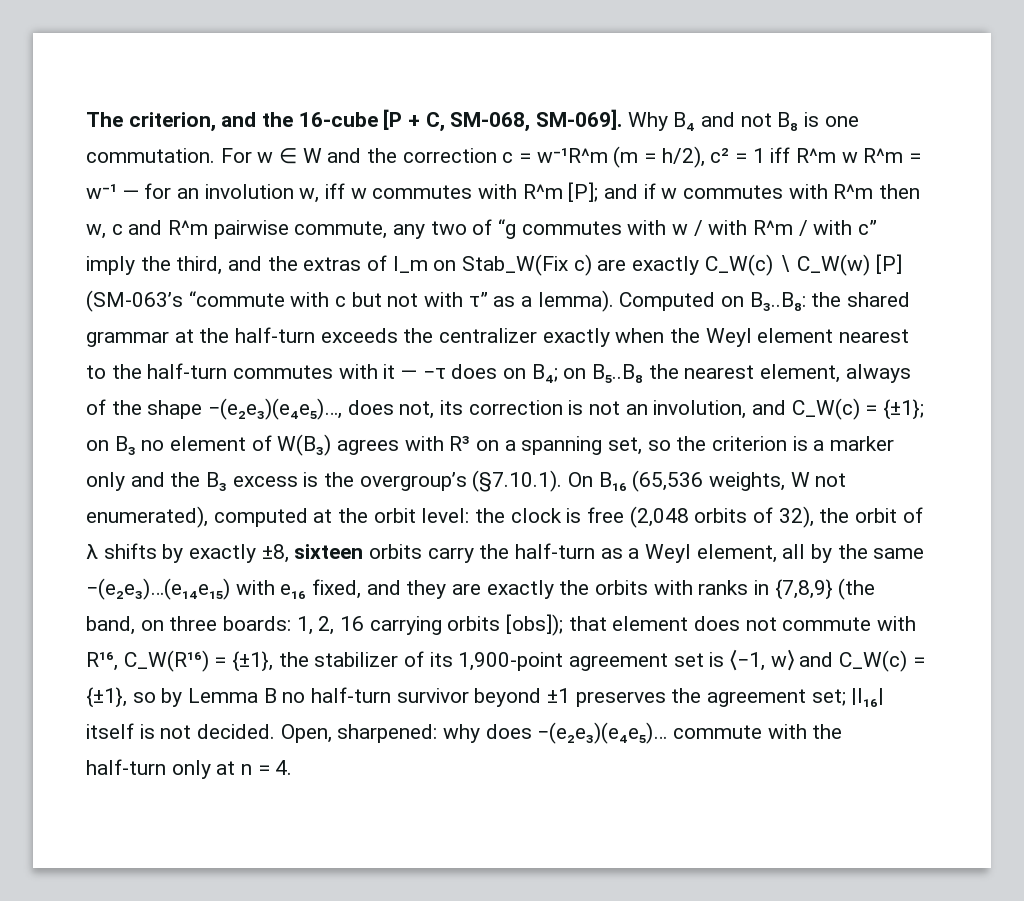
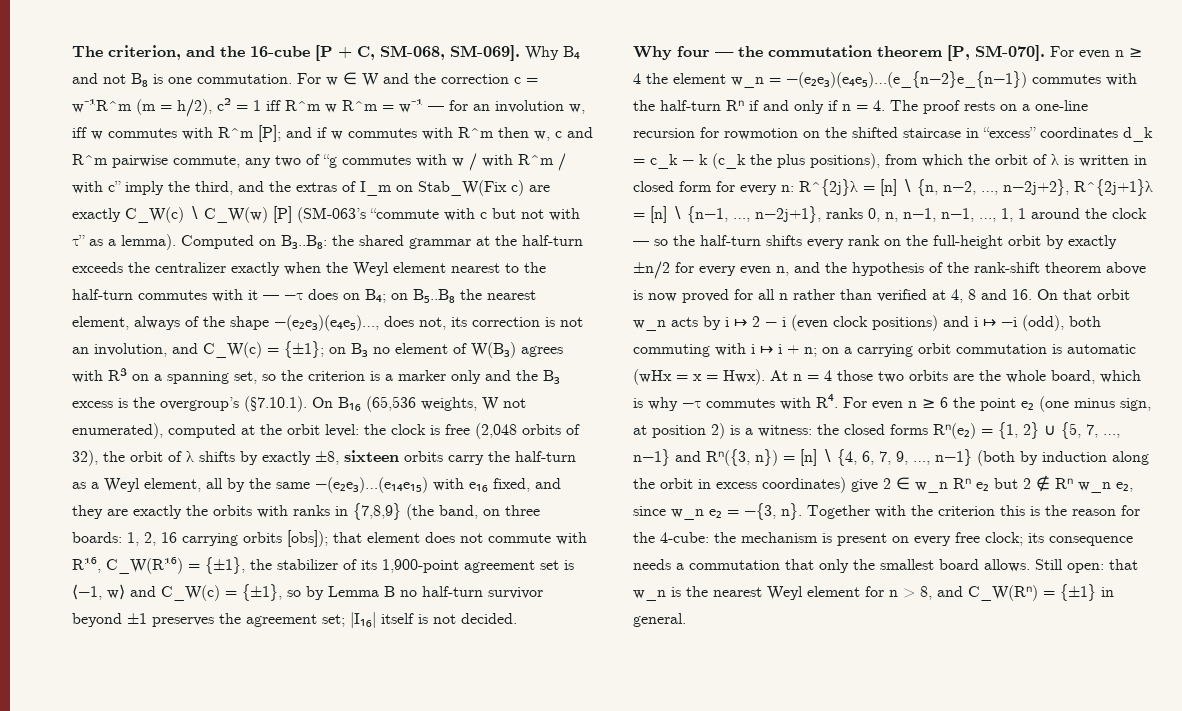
- |I₁₆| itself is not decided. Open, sharpened: why does −(e₂e₃)(e₄e₅)… commute with the half-turn only at n = 4.
+ |I₁₆| itself is not decided.
+ Why four — the commutation theorem [P, SM-070]. For even n ≥ 4 the element w_n = −(e₂e₃)(e₄e₅)…(e_{n−2}e_{n−1}) commutes with the half-turn Rⁿ if and only if n = 4. The proof rests on a one-line recursion for rowmotion on the shifted staircase in “excess” coordinates d_k = c_k − k (c_k the plus positions), from which the orbit of λ is written in closed form for every n: R^{2j}λ = [n] ∖ {n, n−2, …, n−2j+2}, R^{2j+1}λ = [n] ∖ {n−1, …, n−2j+1}, ranks 0, n, n−1, n−1, …, 1, 1 around the clock — so the half-turn shifts every rank on the full-height orbit by exactly ±n/2 for every even n, and the hypothesis of the rank-shift theorem above is now proved for all n rather than verified at 4, 8 and 16. On that orbit w_n acts by i ↦ 2 − i (even clock positions) and i ↦ −i (odd), both commuting with i ↦ i + n; on a carrying orbit commutation is automatic (wHx = x = Hwx). At n = 4 those two orbits are the whole board, which is why −τ commutes with R⁴. For even n ≥ 6 the point e₂ (one minus sign, at position 2) is a witness: the closed forms Rⁿ(e₂) = {1, 2} ∪ {5, 7, …, n−1} and Rⁿ({3, n}) = [n] ∖ {4, 6, 7, 9, …, n−1} (both by induction along the orbit in excess coordinates) give 2 ∈ w_n Rⁿ e₂ but 2 ∉ Rⁿ w_n e₂, since w_n e₂ = −{3, n}. Together with the criterion this is the reason for the 4-cube: the mechanism is present on every free clock; its consequence needs a commutation that only the smallest board allows. Still open: that w_n is the nearest Weyl element for n > 8, and C_W(Rⁿ) = {±1} in general.

